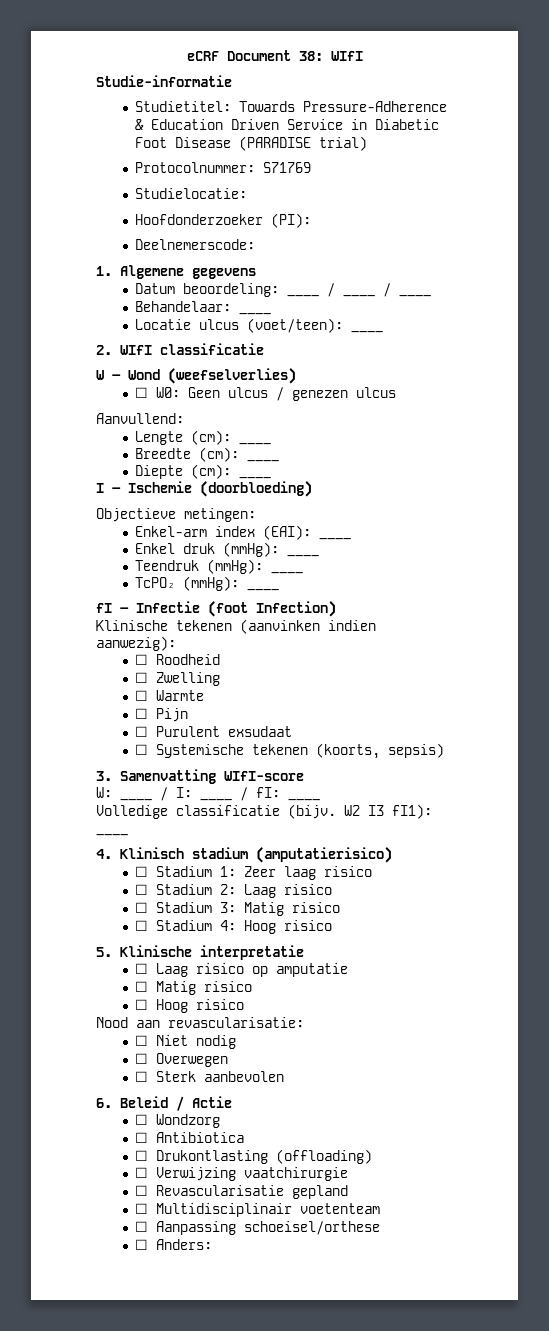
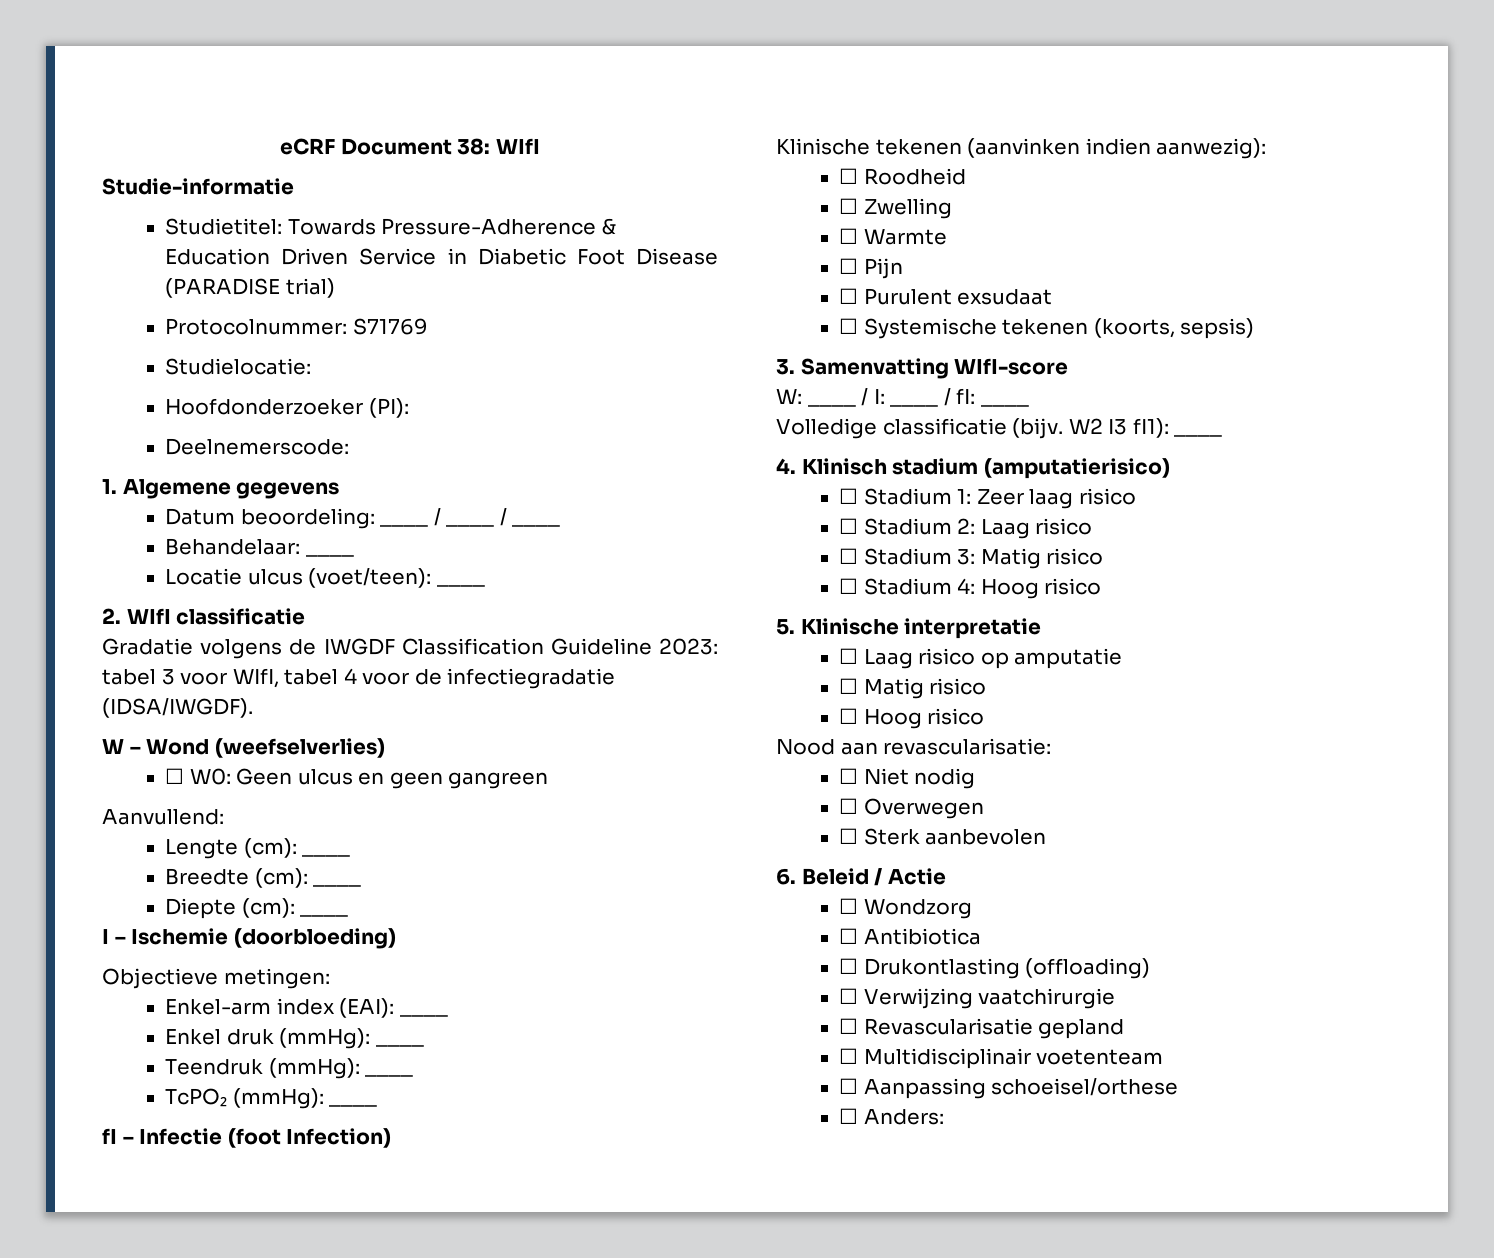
+ Gradatie volgens de IWGDF Classification Guideline 2023: tabel 3 voor WIfI, tabel 4 voor de infectiegradatie (IDSA/IWGDF).
- ☐ W0: Geen ulcus / genezen ulcus
+ ☐ W0: Geen ulcus en geen gangreen

